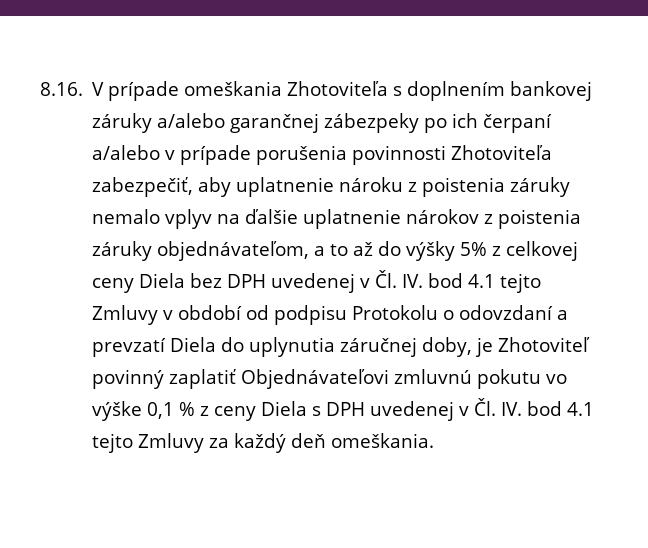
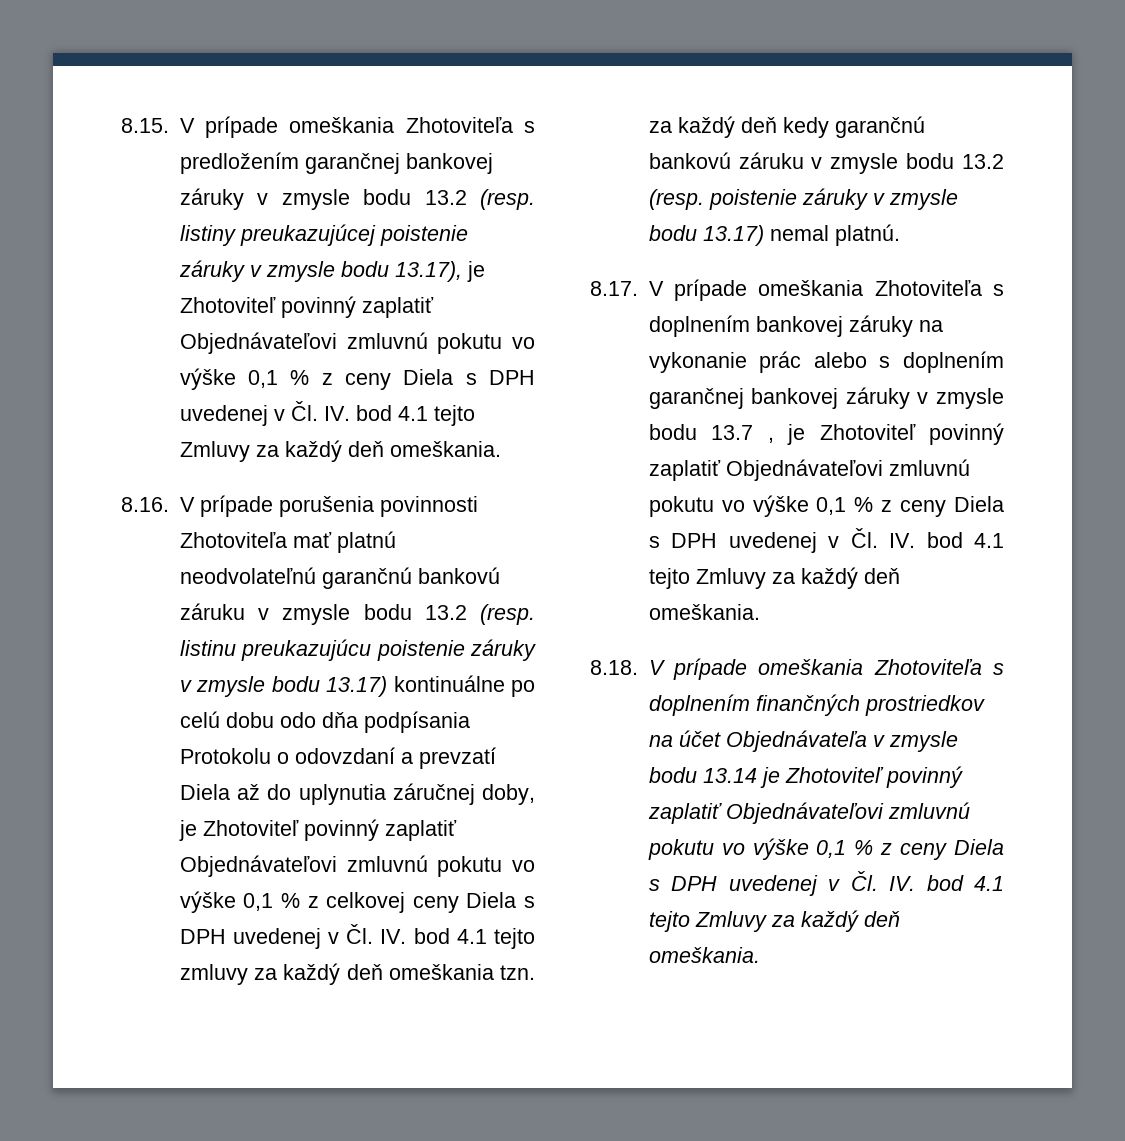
- 8.16. V prípade omeškania Zhotoviteľa s doplnením bankovej záruky a/alebo garančnej zábezpeky po ich čerpaní a/alebo v prípade porušenia povinnosti Zhotoviteľa zabezpečiť, aby uplatnenie nároku z poistenia záruky nemalo vplyv na ďalšie uplatnenie nárokov z poistenia záruky objednávateľom, a to až do výšky 5% z celkovej ceny Diela bez DPH uvedenej v Čl. IV. bod 4.1 tejto Zmluvy v období od podpisu Protokolu o odovzdaní a prevzatí Diela do uplynutia záručnej doby, je Zhotoviteľ povinný zaplatiť Objednávateľovi zmluvnú pokutu vo výške 0,1 % z ceny Diela s DPH uvedenej v Čl. IV. bod 4.1 tejto Zmluvy za každý deň omeškania.
+ 8.15. V prípade omeškania Zhotoviteľa s predložením garančnej bankovej záruky v zmysle bodu 13.2 (resp. listiny preukazujúcej poistenie záruky v zmysle bodu 13.17), je Zhotoviteľ povinný zaplatiť Objednávateľovi zmluvnú pokutu vo výške 0,1 % z ceny Diela s DPH uvedenej v Čl. IV. bod 4.1 tejto Zmluvy za každý deň omeškania.
+ 8.16. V prípade porušenia povinnosti Zhotoviteľa mať platnú neodvolateľnú garančnú bankovú záruku v zmysle bodu 13.2 (resp. listinu preukazujúcu poistenie záruky v zmysle bodu 13.17) kontinuálne po celú dobu odo dňa podpísania Protokolu o odovzdaní a prevzatí Diela až do uplynutia záručnej doby, je Zhotoviteľ povinný zaplatiť Objednávateľovi zmluvnú pokutu vo výške 0,1 % z celkovej ceny Diela s DPH uvedenej v Čl. IV. bod 4.1 tejto zmluvy za každý deň omeškania tzn. za každý deň kedy garančnú bankovú záruku v zmysle bodu 13.2 (resp. poistenie záruky v zmysle bodu 13.17) nemal platnú.
+ 8.17. V prípade omeškania Zhotoviteľa s doplnením bankovej záruky na vykonanie prác alebo s doplnením garančnej bankovej záruky v zmysle bodu 13.7 , je Zhotoviteľ povinný zaplatiť Objednávateľovi zmluvnú pokutu vo výške 0,1 % z ceny Diela s DPH uvedenej v Čl. IV. bod 4.1 tejto Zmluvy za každý deň omeškania.
+ 8.18. V prípade omeškania Zhotoviteľa s doplnením finančných prostriedkov na účet Objednávateľa v zmysle bodu 13.14 je Zhotoviteľ povinný zaplatiť Objednávateľovi zmluvnú pokutu vo výške 0,1 % z ceny Diela s DPH uvedenej v Čl. IV. bod 4.1 tejto Zmluvy za každý deň omeškania.

